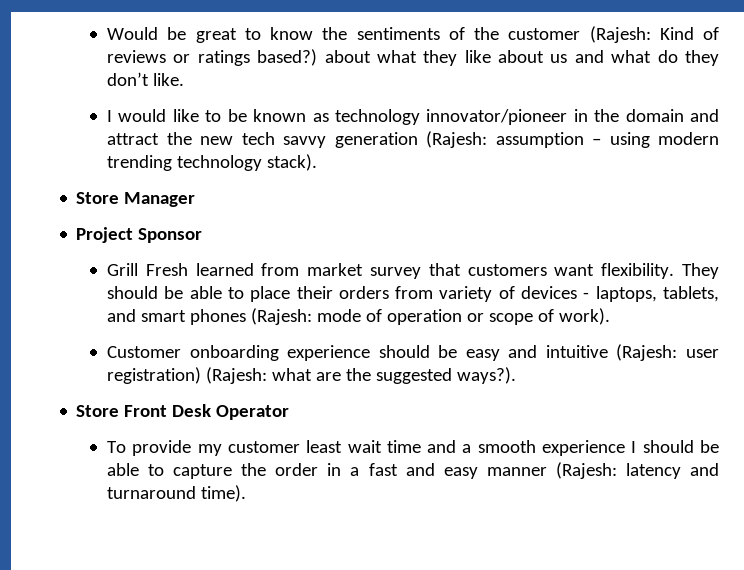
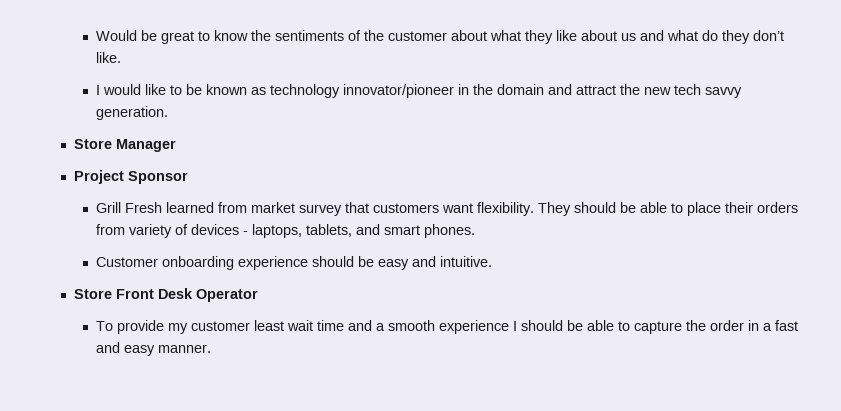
- Would be great to know the sentiments of the customer (Rajesh: Kind of reviews or ratings based?) about what they like about us and what do they don’t like.
+ Would be great to know the sentiments of the customer about what they like about us and what do they don’t like.
- I would like to be known as technology innovator/pioneer in the domain and attract the new tech savvy generation (Rajesh: assumption – using modern trending technology stack).
+ I would like to be known as technology innovator/pioneer in the domain and attract the new tech savvy generation.
- They should be able to place their orders from variety of devices - laptops, tablets, and smart phones (Rajesh: mode of operation or scope of work).
+ They should be able to place their orders from variety of devices - laptops, tablets, and smart phones.
- Customer onboarding experience should be easy and intuitive (Rajesh: user registration) (Rajesh: what are the suggested ways?).
+ Customer onboarding experience should be easy and intuitive.
- To provide my customer least wait time and a smooth experience I should be able to capture the order in a fast and easy manner (Rajesh: latency and turnaround time).
+ To provide my customer least wait time and a smooth experience I should be able to capture the order in a fast and easy manner.

